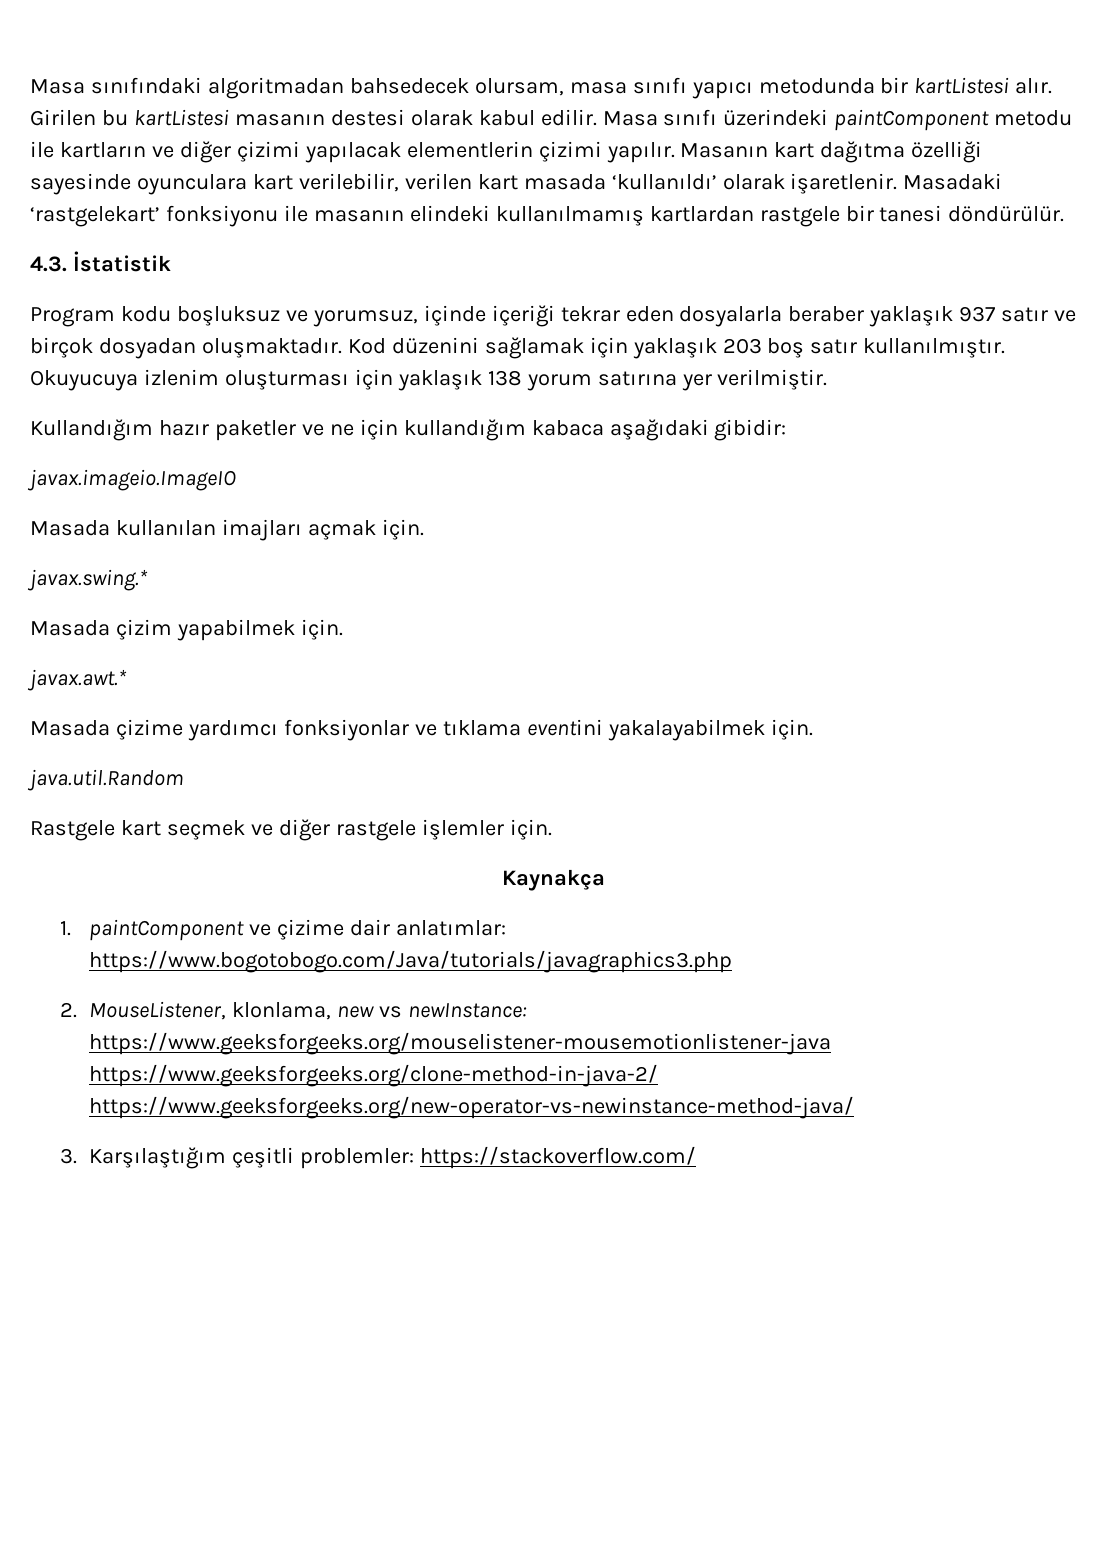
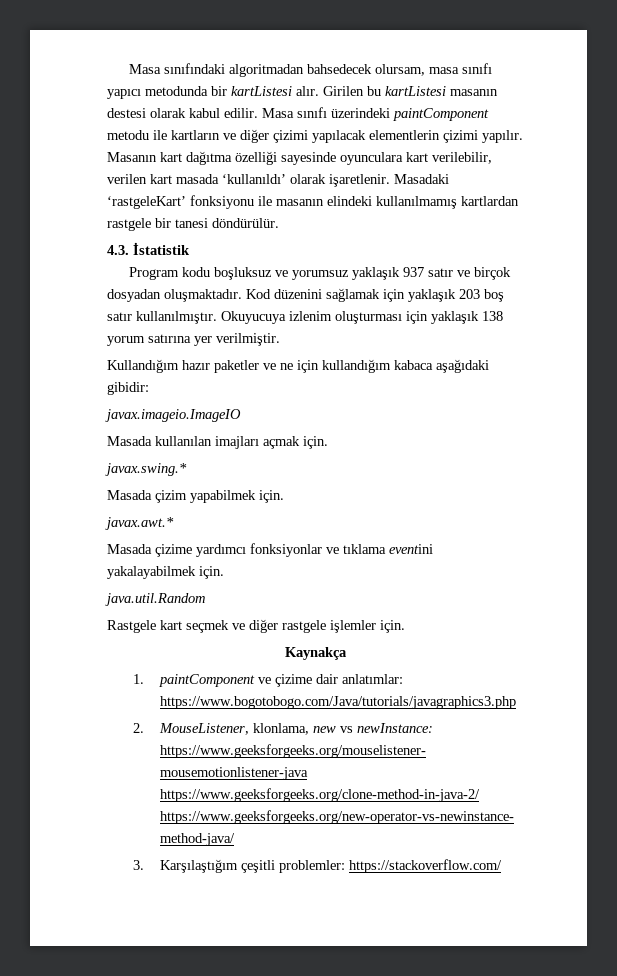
- Masadaki ‘rastgelekart’ fonksiyonu ile masanın elindeki kullanılmamış kartlardan rastgele bir tanesi döndürülür.
+ Masadaki ‘rastgeleKart’ fonksiyonu ile masanın elindeki kullanılmamış kartlardan rastgele bir tanesi döndürülür.
- Program kodu boşluksuz ve yorumsuz, içinde içeriği tekrar eden dosyalarla beraber yaklaşık 937 satır ve birçok dosyadan oluşmaktadır.
+ Program kodu boşluksuz ve yorumsuz yaklaşık 937 satır ve birçok dosyadan oluşmaktadır.

